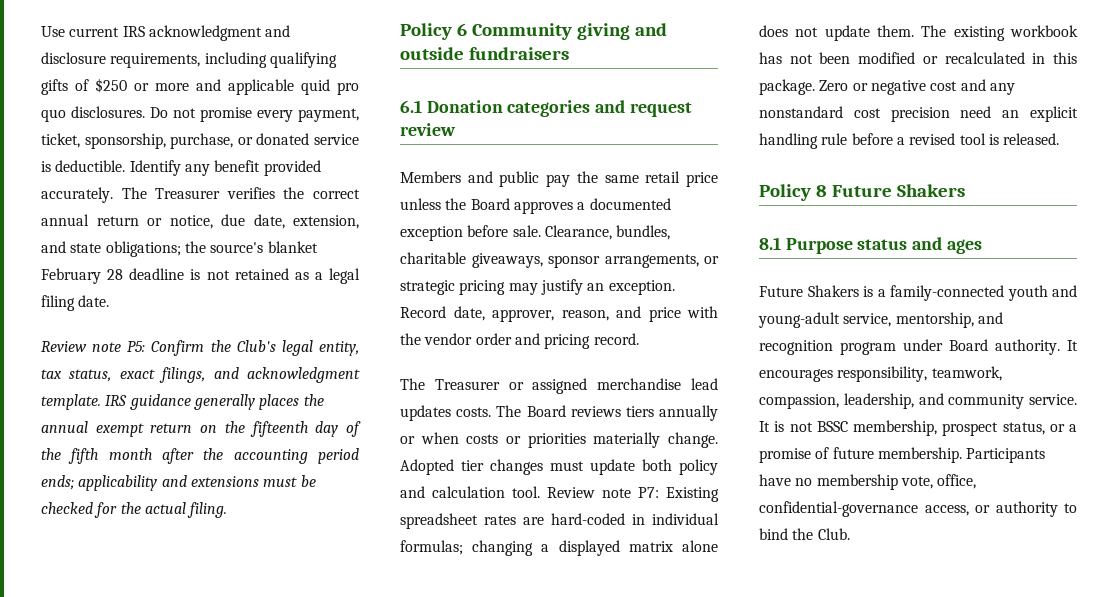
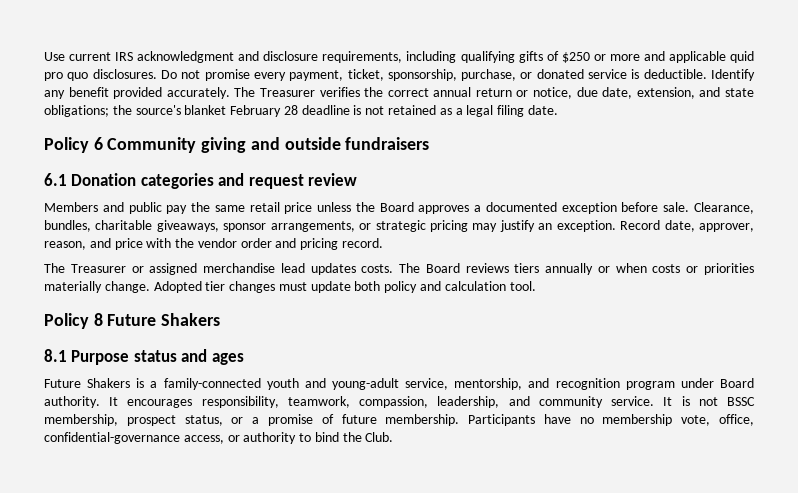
- Review note P5: Confirm the Club's legal entity, tax status, exact filings, and acknowledgment template. IRS guidance generally places the annual exempt return on the fifteenth day of the fifth month after the accounting period ends; applicability and extensions must be checked for the actual filing.
- Review note P7: Existing spreadsheet rates are hard-coded in individual formulas; changing a displayed matrix alone does not update them. The existing workbook has not been modified or recalculated in this package. Zero or negative cost and any nonstandard cost precision need an explicit handling rule before a revised tool is released.

